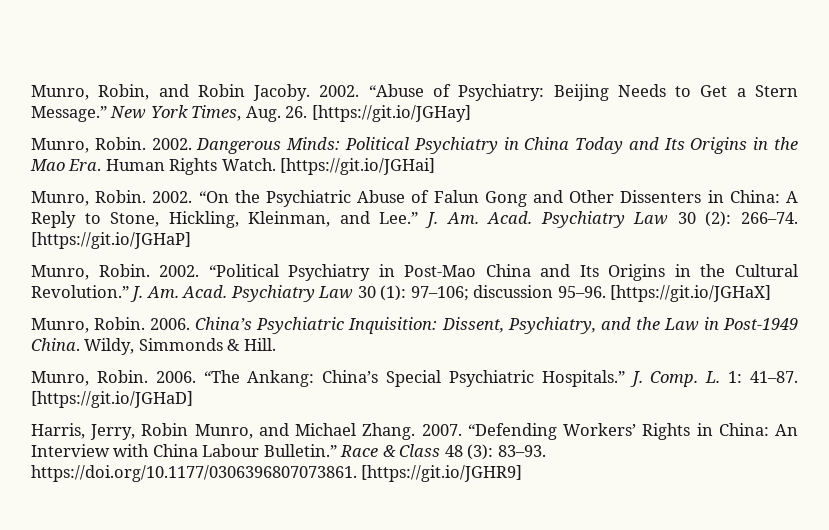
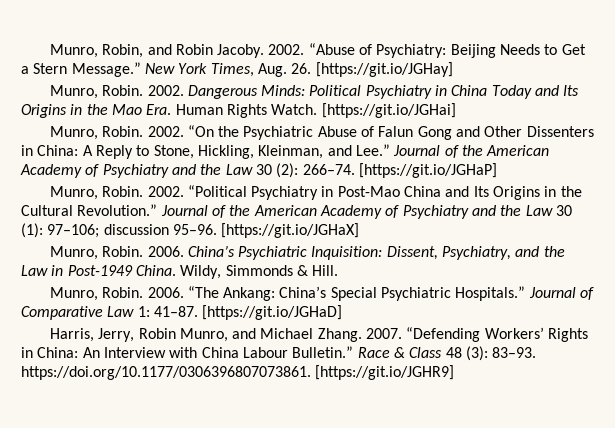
- “On the Psychiatric Abuse of Falun Gong and Other Dissenters in China: A Reply to Stone, Hickling, Kleinman, and Lee.” J. Am. Acad. Psychiatry Law 30 (2): 266–74.
+ “On the Psychiatric Abuse of Falun Gong and Other Dissenters in China: A Reply to Stone, Hickling, Kleinman, and Lee.” Journal of the American Academy of Psychiatry and the Law 30 (2): 266–74.
- J. Am. Acad. Psychiatry Law 30 (1): 97–106; discussion 95–96.
+ Journal of the American Academy of Psychiatry and the Law 30 (1): 97–106; discussion 95–96.
- J. Comp. L. 1: 41–87.
+ Journal of Comparative Law 1: 41–87.

